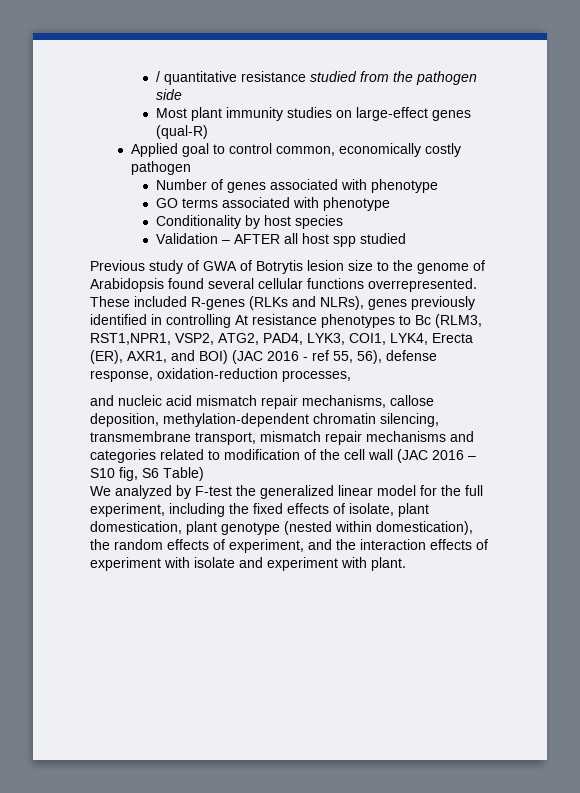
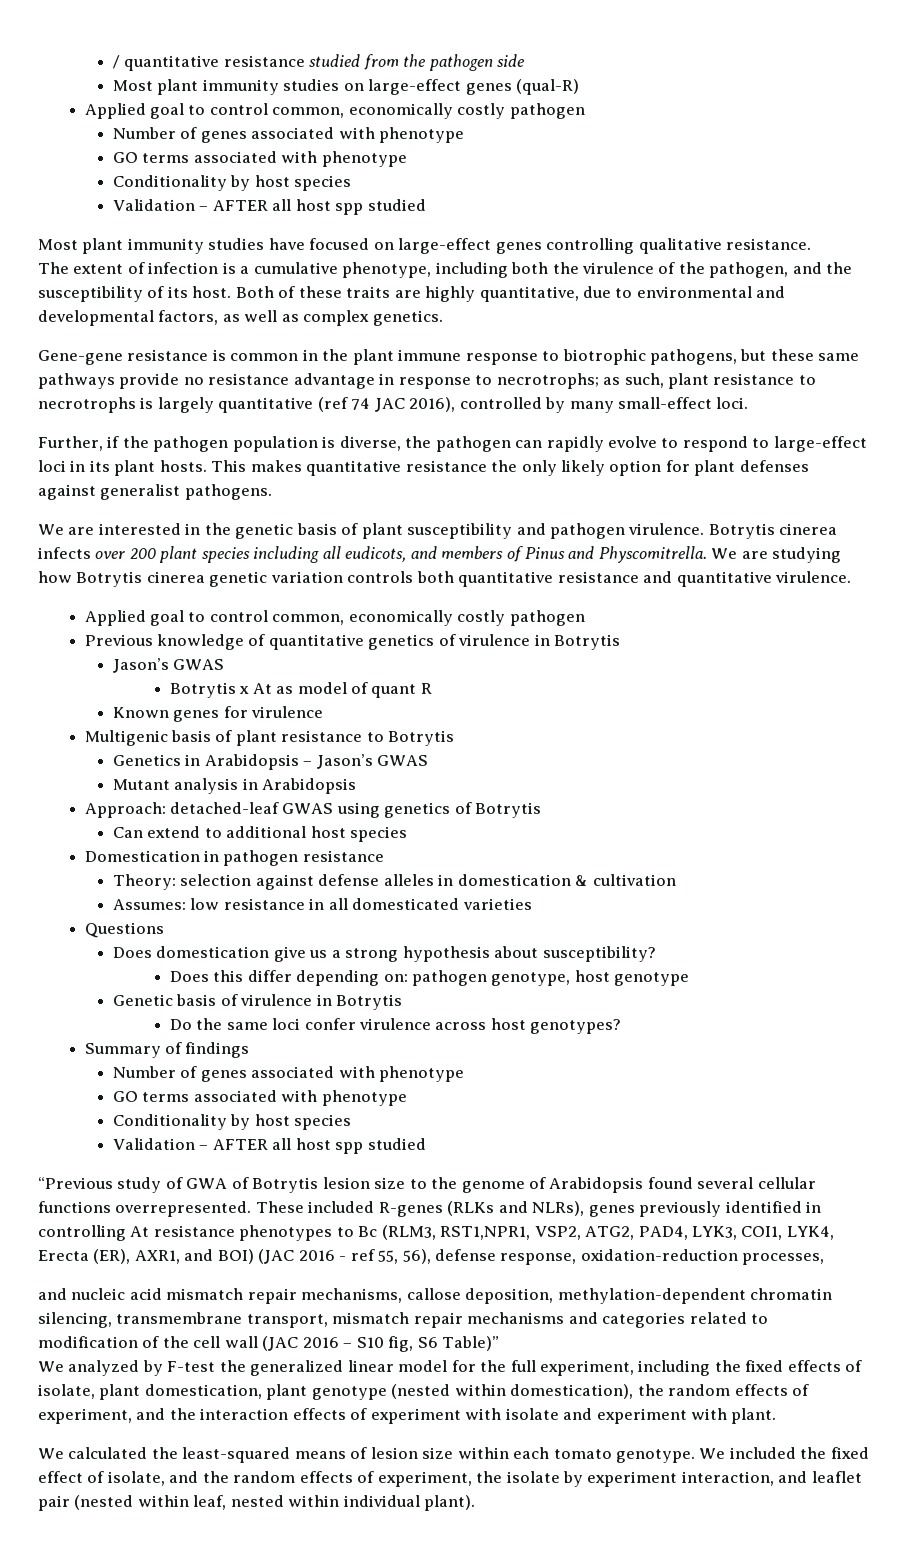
- Previous study of GWA of Botrytis lesion size to the genome of Arabidopsis found several cellular functions overrepresented.
+ Most plant immunity studies have focused on large-effect genes controlling qualitative resistance.
+ The extent of infection is a cumulative phenotype, including both the virulence of the pathogen, and the susceptibility of its host. Both of these traits are highly quantitative, due to environmental and developmental factors, as well as complex genetics.
+ Gene-gene resistance is common in the plant immune response to biotrophic pathogens, but these same pathways provide no resistance advantage in response to necrotrophs; as such, plant resistance to necrotrophs is largely quantitative (ref 74 JAC 2016), controlled by many small-effect loci.
+ Further, if the pathogen population is diverse, the pathogen can rapidly evolve to respond to large-effect loci in its plant hosts. This makes quantitative resistance the only likely option for plant defenses against generalist pathogens.
+ We are interested in the genetic basis of plant susceptibility and pathogen virulence. Botrytis cinerea infects over 200 plant species including all eudicots, and members of Pinus and Physcomitrella. We are studying how Botrytis cinerea genetic variation controls both quantitative resistance and quantitative virulence.
+ Applied goal to control common, economically costly pathogen
+ Previous knowledge of quantitative genetics of virulence in Botrytis
+ Jason’s GWAS
+ Botrytis x At as model of quant R
+ Known genes for virulence
+ Multigenic basis of plant resistance to Botrytis
+ Genetics in Arabidopsis – Jason’s GWAS
+ Mutant analysis in Arabidopsis
+ Approach: detached-leaf GWAS using genetics of Botrytis
+ Can extend to additional host species
+ Domestication in pathogen resistance
+ Theory: selection against defense alleles in domestication & cultivation
+ Assumes: low resistance in all domesticated varieties
+ Questions
+ Does domestication give us a strong hypothesis about susceptibility?
+ Does this differ depending on: pathogen genotype, host genotype
+ Genetic basis of virulence in Botrytis
+ Do the same loci confer virulence across host genotypes?
+ Summary of findings
+ Number of genes associated with phenotype
+ GO terms associated with phenotype
+ Conditionality by host species
+ Validation – AFTER all host spp studied
+ “Previous study of GWA of Botrytis lesion size to the genome of Arabidopsis found several cellular functions overrepresented.
- and nucleic acid mismatch repair mechanisms, callose deposition, methylation-dependent chromatin silencing, transmembrane transport, mismatch repair mechanisms and categories related to modification of the cell wall (JAC 2016 – S10 fig, S6 Table)
+ and nucleic acid mismatch repair mechanisms, callose deposition, methylation-dependent chromatin silencing, transmembrane transport, mismatch repair mechanisms and categories related to modification of the cell wall (JAC 2016 – S10 fig, S6 Table)”
+ We calculated the least-squared means of lesion size within each tomato genotype. We included the fixed effect of isolate, and the random effects of experiment, the isolate by experiment interaction, and leaflet pair (nested within leaf, nested within individual plant).

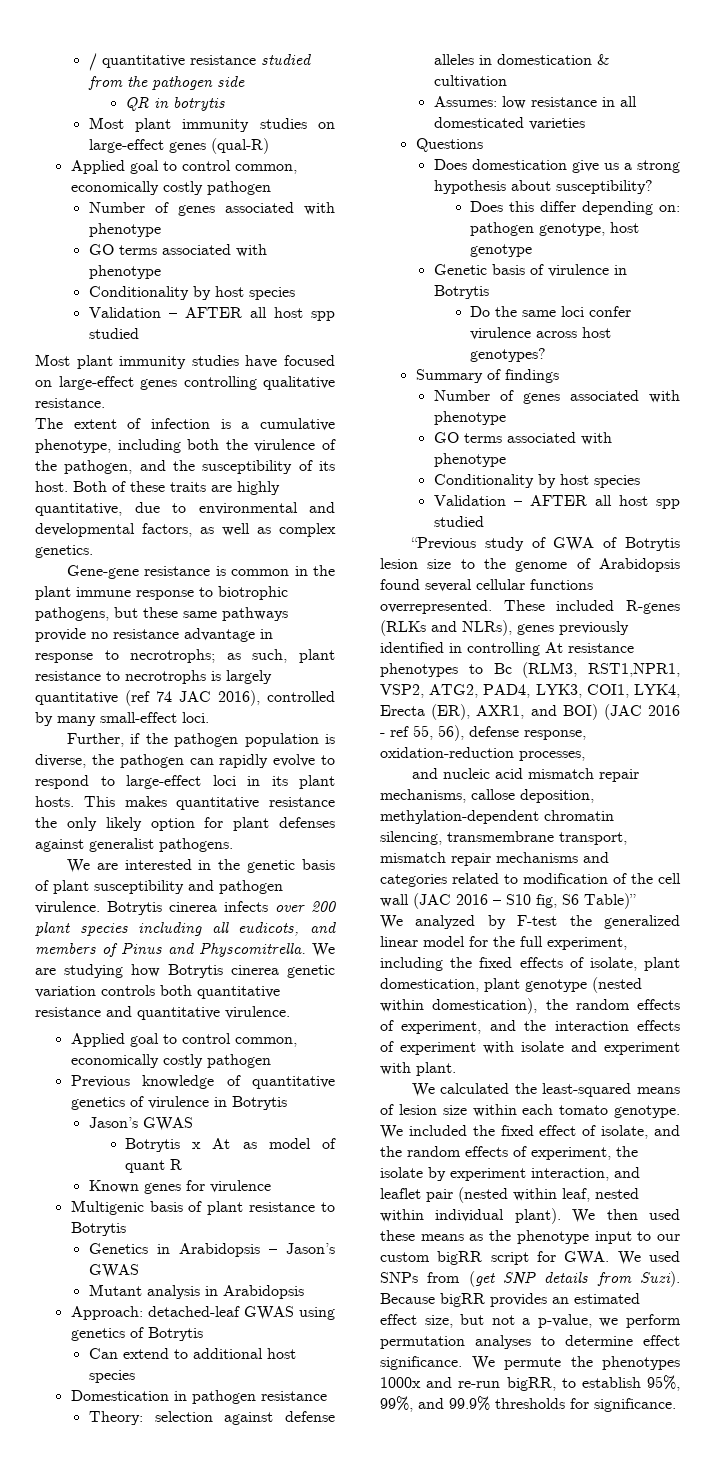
+ QR in botrytis
+ We then used these means as the phenotype input to our custom bigRR script for GWA. We used SNPs from (get SNP details from Suzi). Because bigRR provides an estimated effect size, but not a p-value, we perform permutation analyses to determine effect significance. We permute the phenotypes 1000x and re-run bigRR, to establish 95%, 99%, and 99.9% thresholds for significance.

